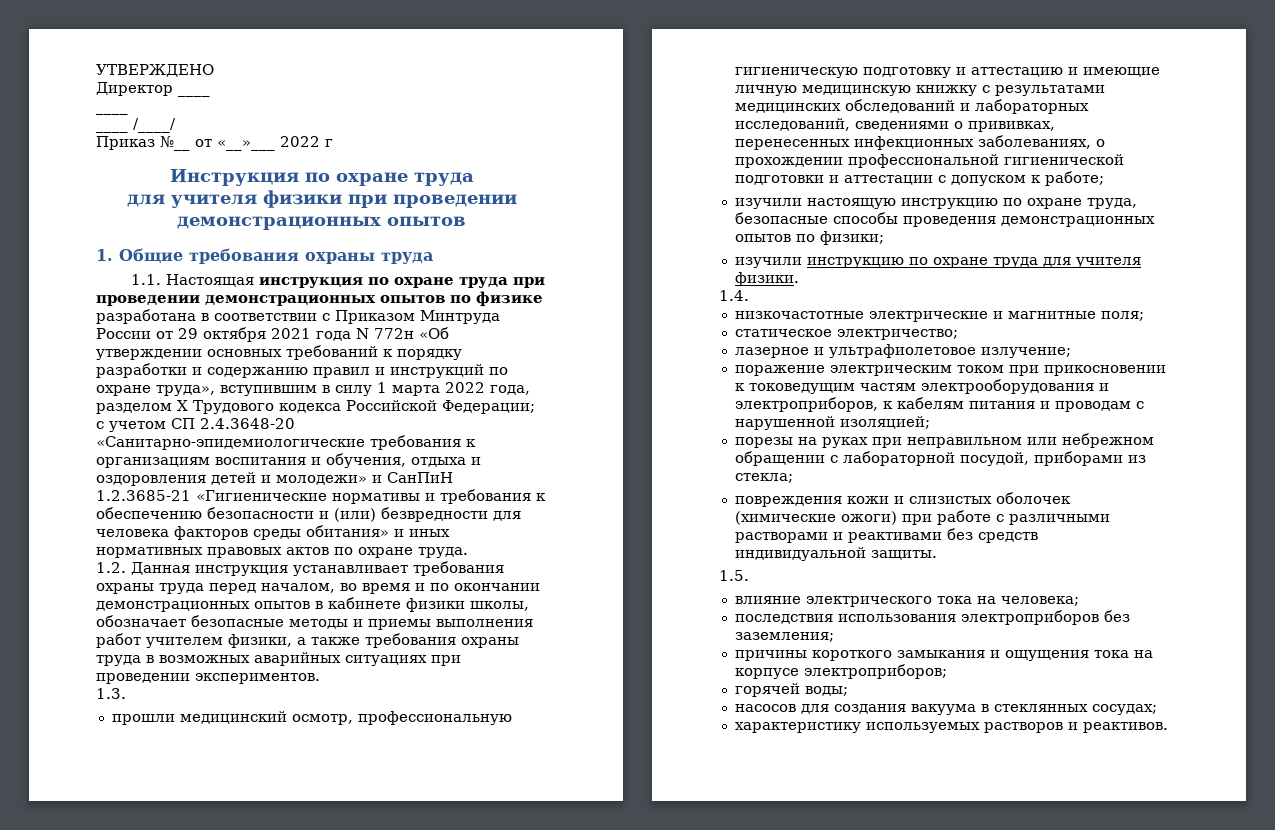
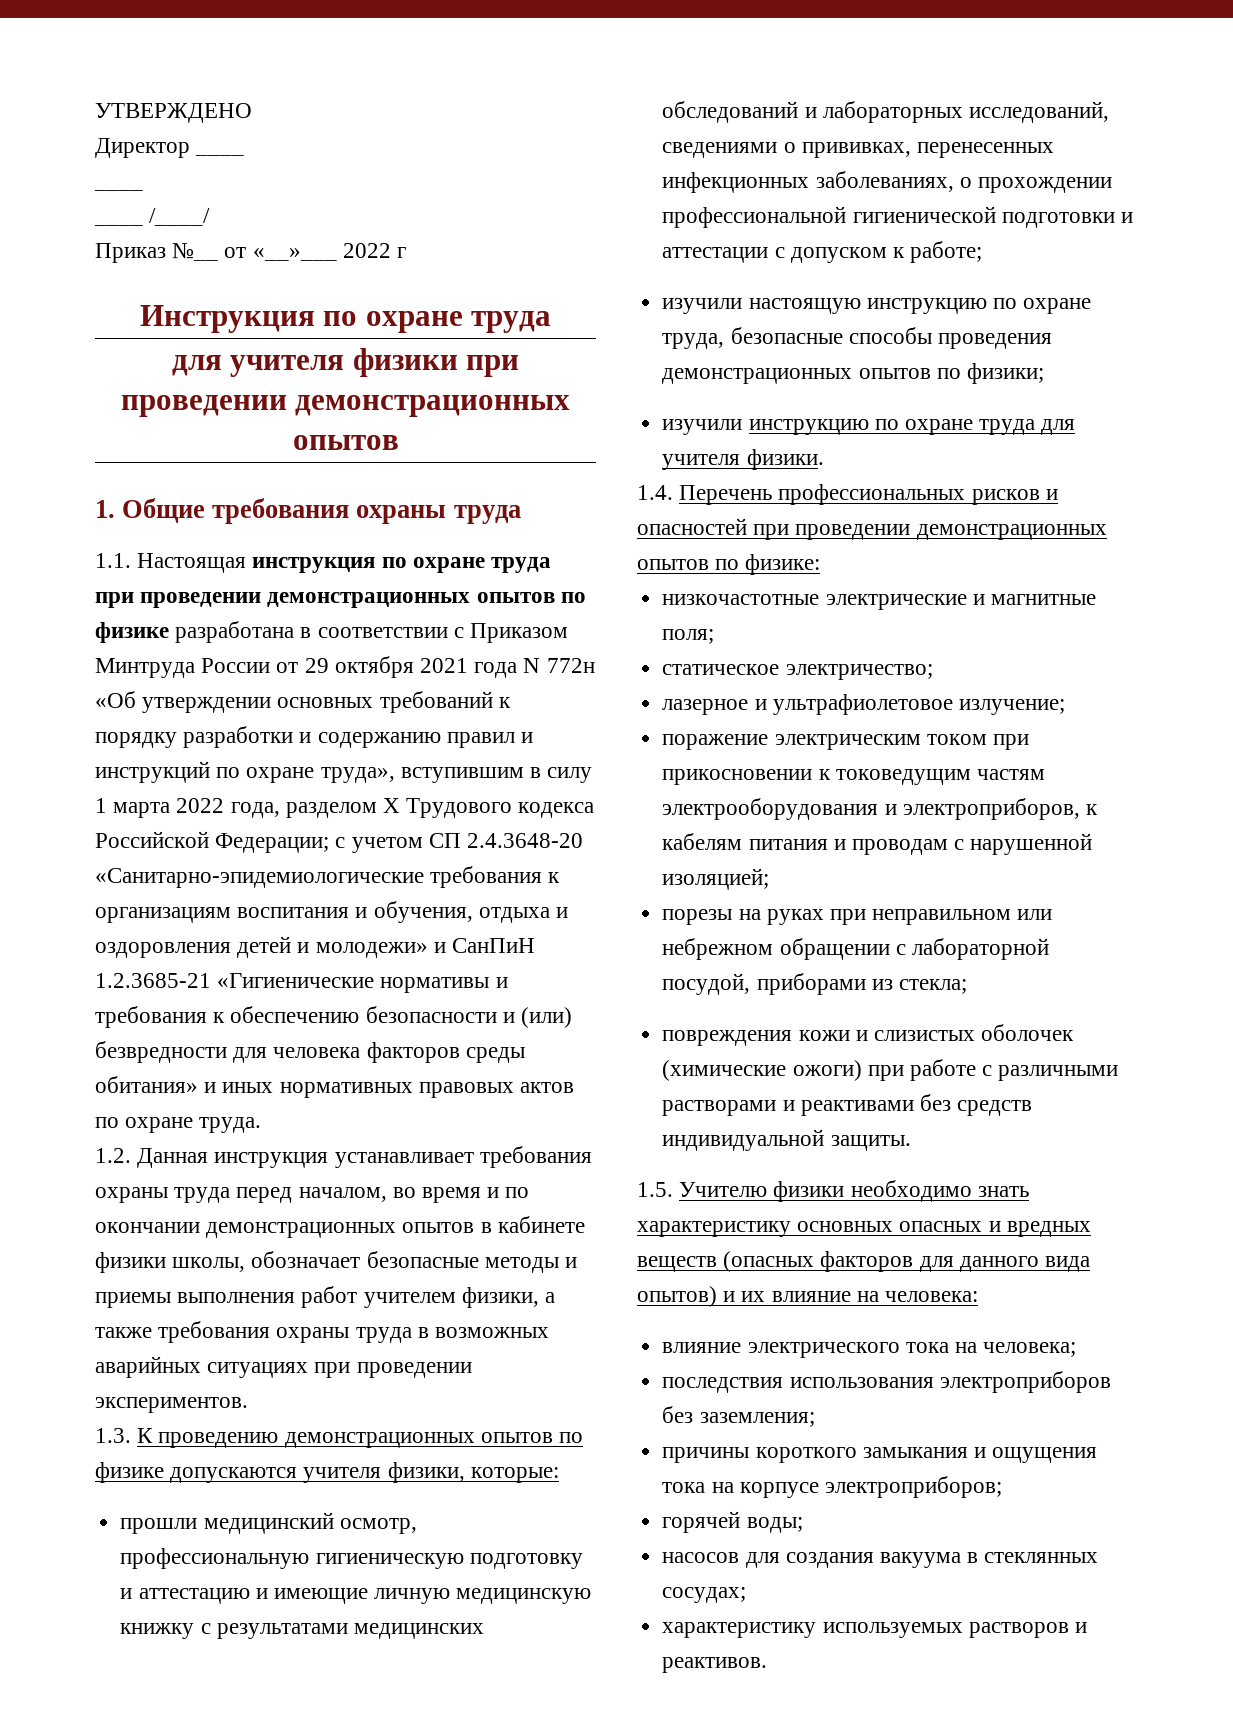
- 1.3.
+ 1.3. К проведению демонстрационных опытов по физике допускаются учителя физики, которые:
- 1.4.
+ 1.4. Перечень профессиональных рисков и опасностей при проведении демонстрационных опытов по физике:
- 1.5.
+ 1.5. Учителю физики необходимо знать характеристику основных опасных и вредных веществ (опасных факторов для данного вида опытов) и их влияние на человека:

